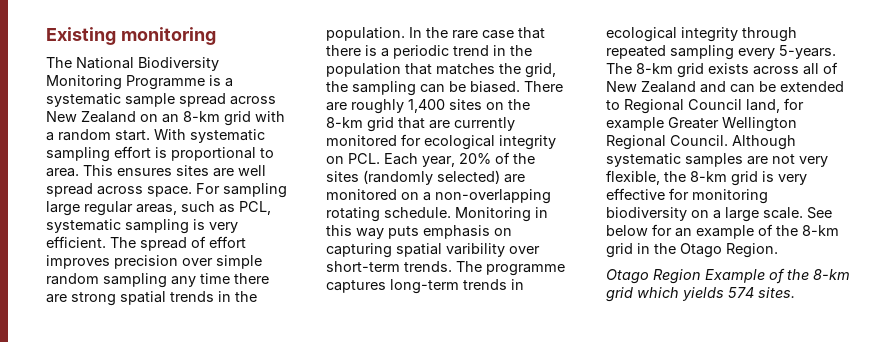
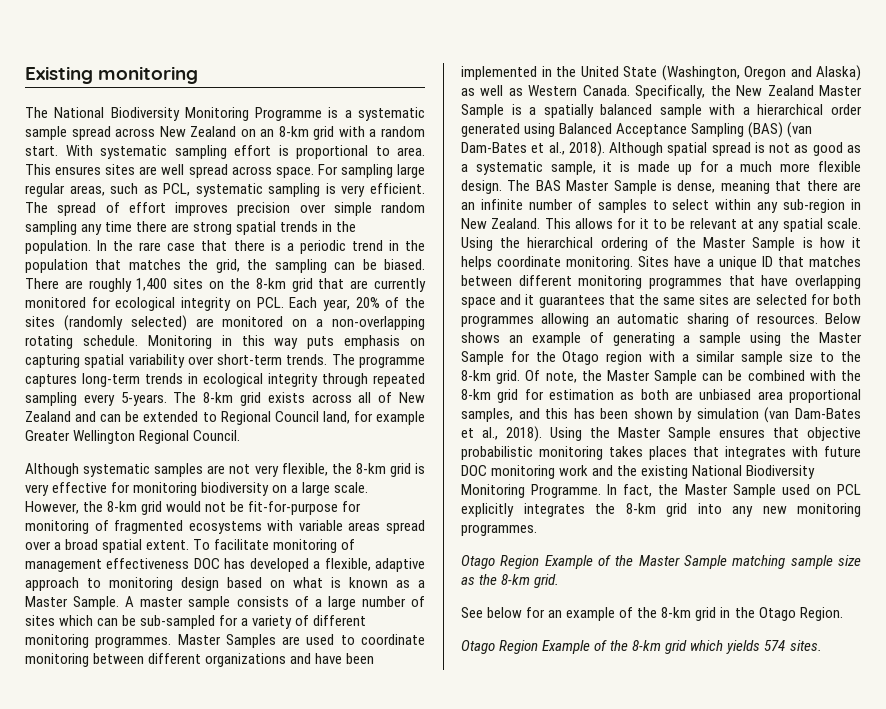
- Monitoring in this way puts emphasis on capturing spatial varibility over short-term trends.
+ Monitoring in this way puts emphasis on capturing spatial variability over short-term trends.
- The 8-km grid exists across all of New Zealand and can be extended to Regional Council land, for example Greater Wellington Regional Council. Although systematic samples are not very flexible, the 8-km grid is very effective for monitoring biodiversity on a large scale. See below for an example of the 8-km grid in the Otago Region.
+ The 8-km grid exists across all of New Zealand and can be extended to Regional Council land, for example Greater Wellington Regional Council.
+ Although systematic samples are not very flexible, the 8-km grid is very effective for monitoring biodiversity on a large scale. However, the 8-km grid would not be fit-for-purpose for monitoring of fragmented ecosystems with variable areas spread over a broad spatial extent. To facilitate monitoring of management effectiveness DOC has developed a flexible, adaptive approach to monitoring design based on what is known as a Master Sample. A master sample consists of a large number of sites which can be sub-sampled for a variety of different monitoring programmes. Master Samples are used to coordinate monitoring between different organizations and have been implemented in the United State (Washington, Oregon and Alaska) as well as Western Canada. Specifically, the New Zealand Master Sample is a spatially balanced sample with a hierarchical order generated using Balanced Acceptance Sampling (BAS) (van Dam-Bates et al., 2018). Although spatial spread is not as good as a systematic sample, it is made up for a much more flexible design. The BAS Master Sample is dense, meaning that there are an infinite number of samples to select within any sub-region in New Zealand. This allows for it to be relevant at any spatial scale. Using the hierarchical ordering of the Master Sample is how it helps coordinate monitoring. Sites have a unique ID that matches between different monitoring programmes that have overlapping space and it guarantees that the same sites are selected for both programmes allowing an automatic sharing of resources. Below shows an example of generating a sample using the Master Sample for the Otago region with a similar sample size to the 8-km grid. Of note, the Master Sample can be combined with the 8-km grid for estimation as both are unbiased area proportional samples, and this has been shown by simulation (van Dam-Bates et al., 2018). Using the Master Sample ensures that objective probabilistic monitoring takes places that integrates with future DOC monitoring work and the existing National Biodiversity Monitoring Programme. In fact, the Master Sample used on PCL explicitly integrates the 8-km grid into any new monitoring programmes.
+ Otago Region Example of the Master Sample matching sample size as the 8-km grid.
+ See below for an example of the 8-km grid in the Otago Region.

